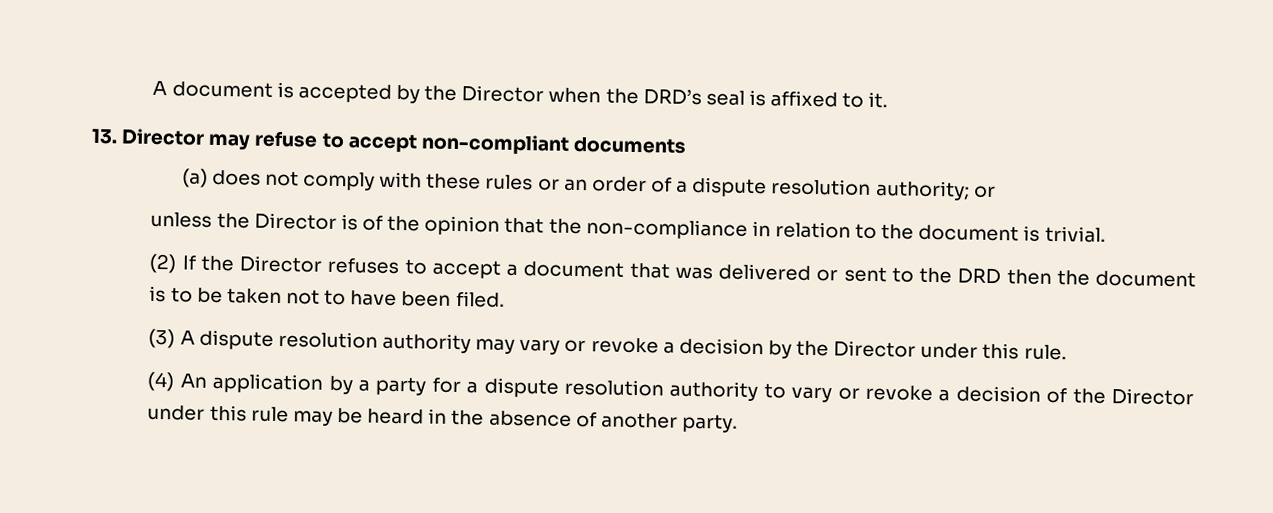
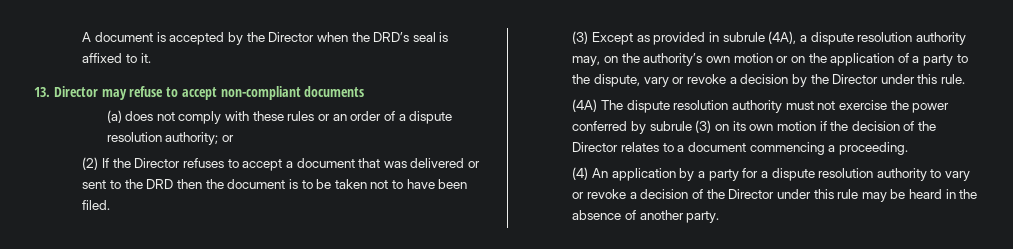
- unless the Director is of the opinion that the non-compliance in relation to the document is trivial.
- (3) A dispute resolution authority may vary or revoke a decision by the Director under this rule.
+ (3) Except as provided in subrule (4A), a dispute resolution authority may, on the authority’s own motion or on the application of a party to the dispute, vary or revoke a decision by the Director under this rule.
+ (4A) The dispute resolution authority must not exercise the power conferred by subrule (3) on its own motion if the decision of the Director relates to a document commencing a proceeding.

